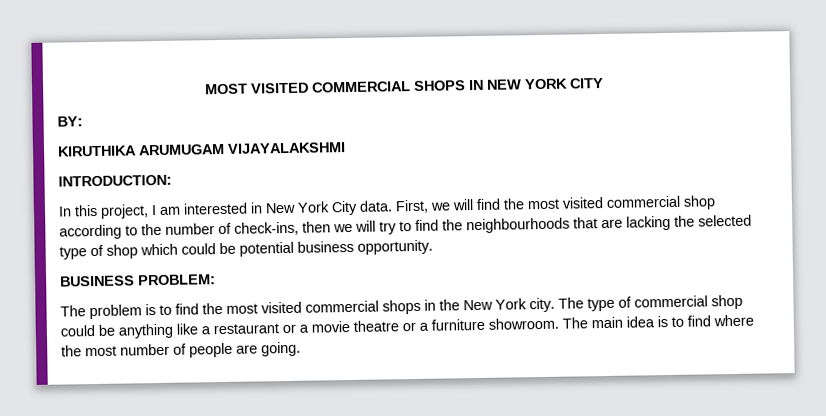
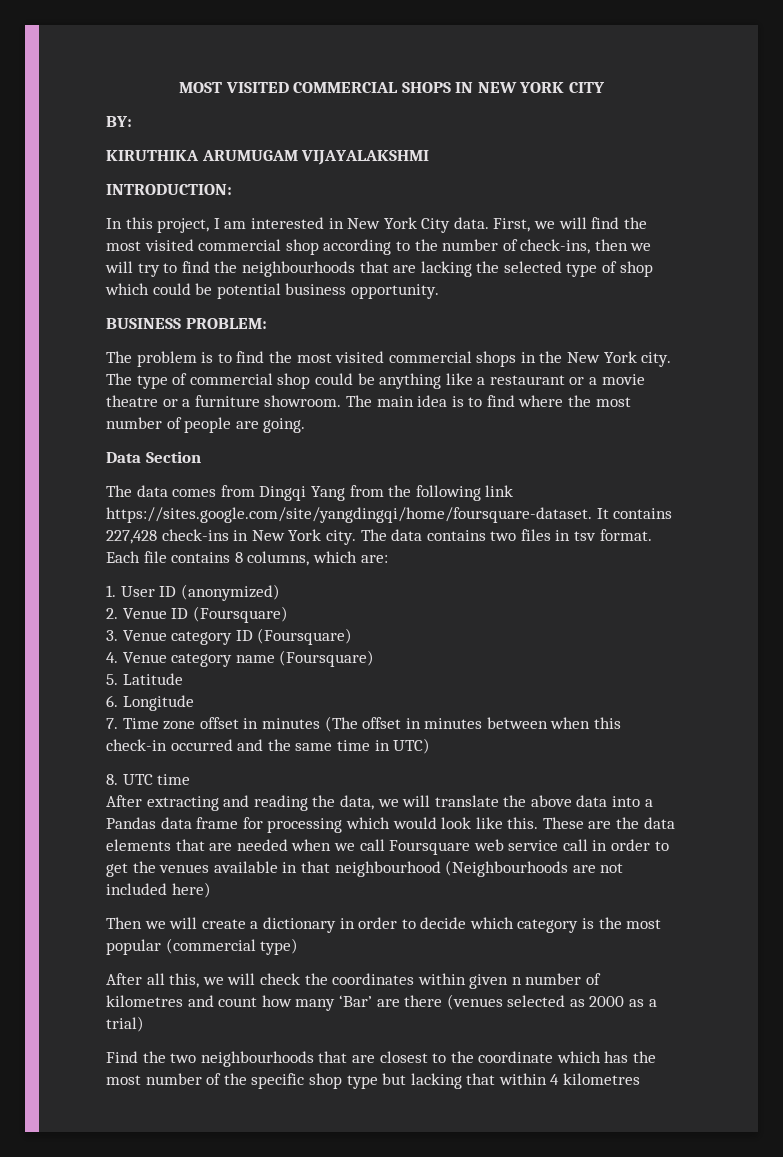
+ Data Section
+ The data comes from Dingqi Yang from the following link https://sites.google.com/site/yangdingqi/home/foursquare-dataset. It contains 227,428 check-ins in New York city. The data contains two files in tsv format. Each file contains 8 columns, which are:
+ 1. User ID (anonymized)
+ 2. Venue ID (Foursquare)
+ 3. Venue category ID (Foursquare)
+ 4. Venue category name (Foursquare)
+ 5. Latitude
+ 6. Longitude
+ 7. Time zone offset in minutes (The offset in minutes between when this check-in occurred and the same time in UTC)
+ 8. UTC time
+ After extracting and reading the data, we will translate the above data into a Pandas data frame for processing which would look like this. These are the data elements that are needed when we call Foursquare web service call in order to get the venues available in that neighbourhood (Neighbourhoods are not included here)
+ Then we will create a dictionary in order to decide which category is the most popular (commercial type)
+ After all this, we will check the coordinates within given n number of kilometres and count how many ‘Bar’ are there (venues selected as 2000 as a trial)
+ Find the two neighbourhoods that are closest to the coordinate which has the most number of the specific shop type but lacking that within 4 kilometres

